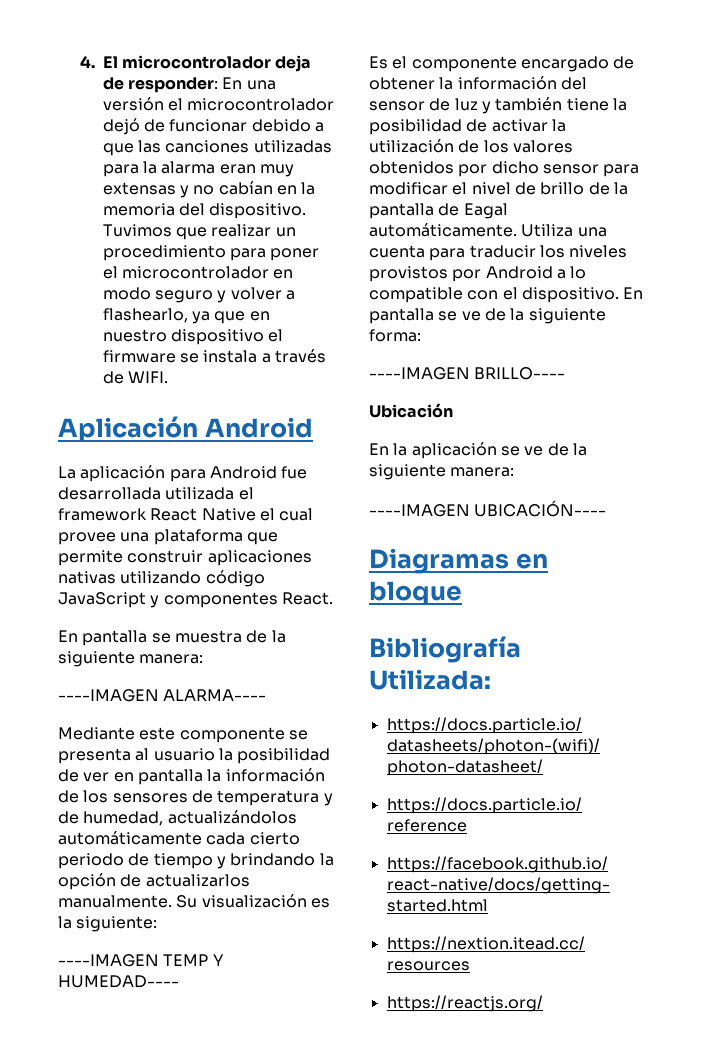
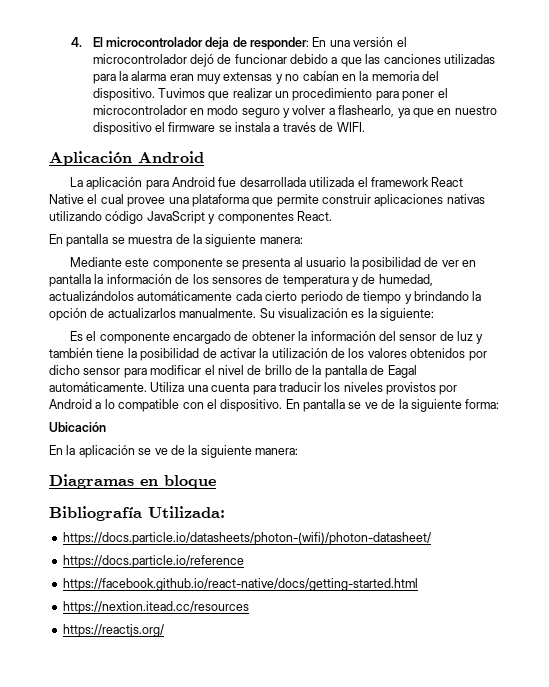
- ----IMAGEN ALARMA----
- ----IMAGEN TEMP Y HUMEDAD----
- ----IMAGEN BRILLO----
- ----IMAGEN UBICACIÓN----

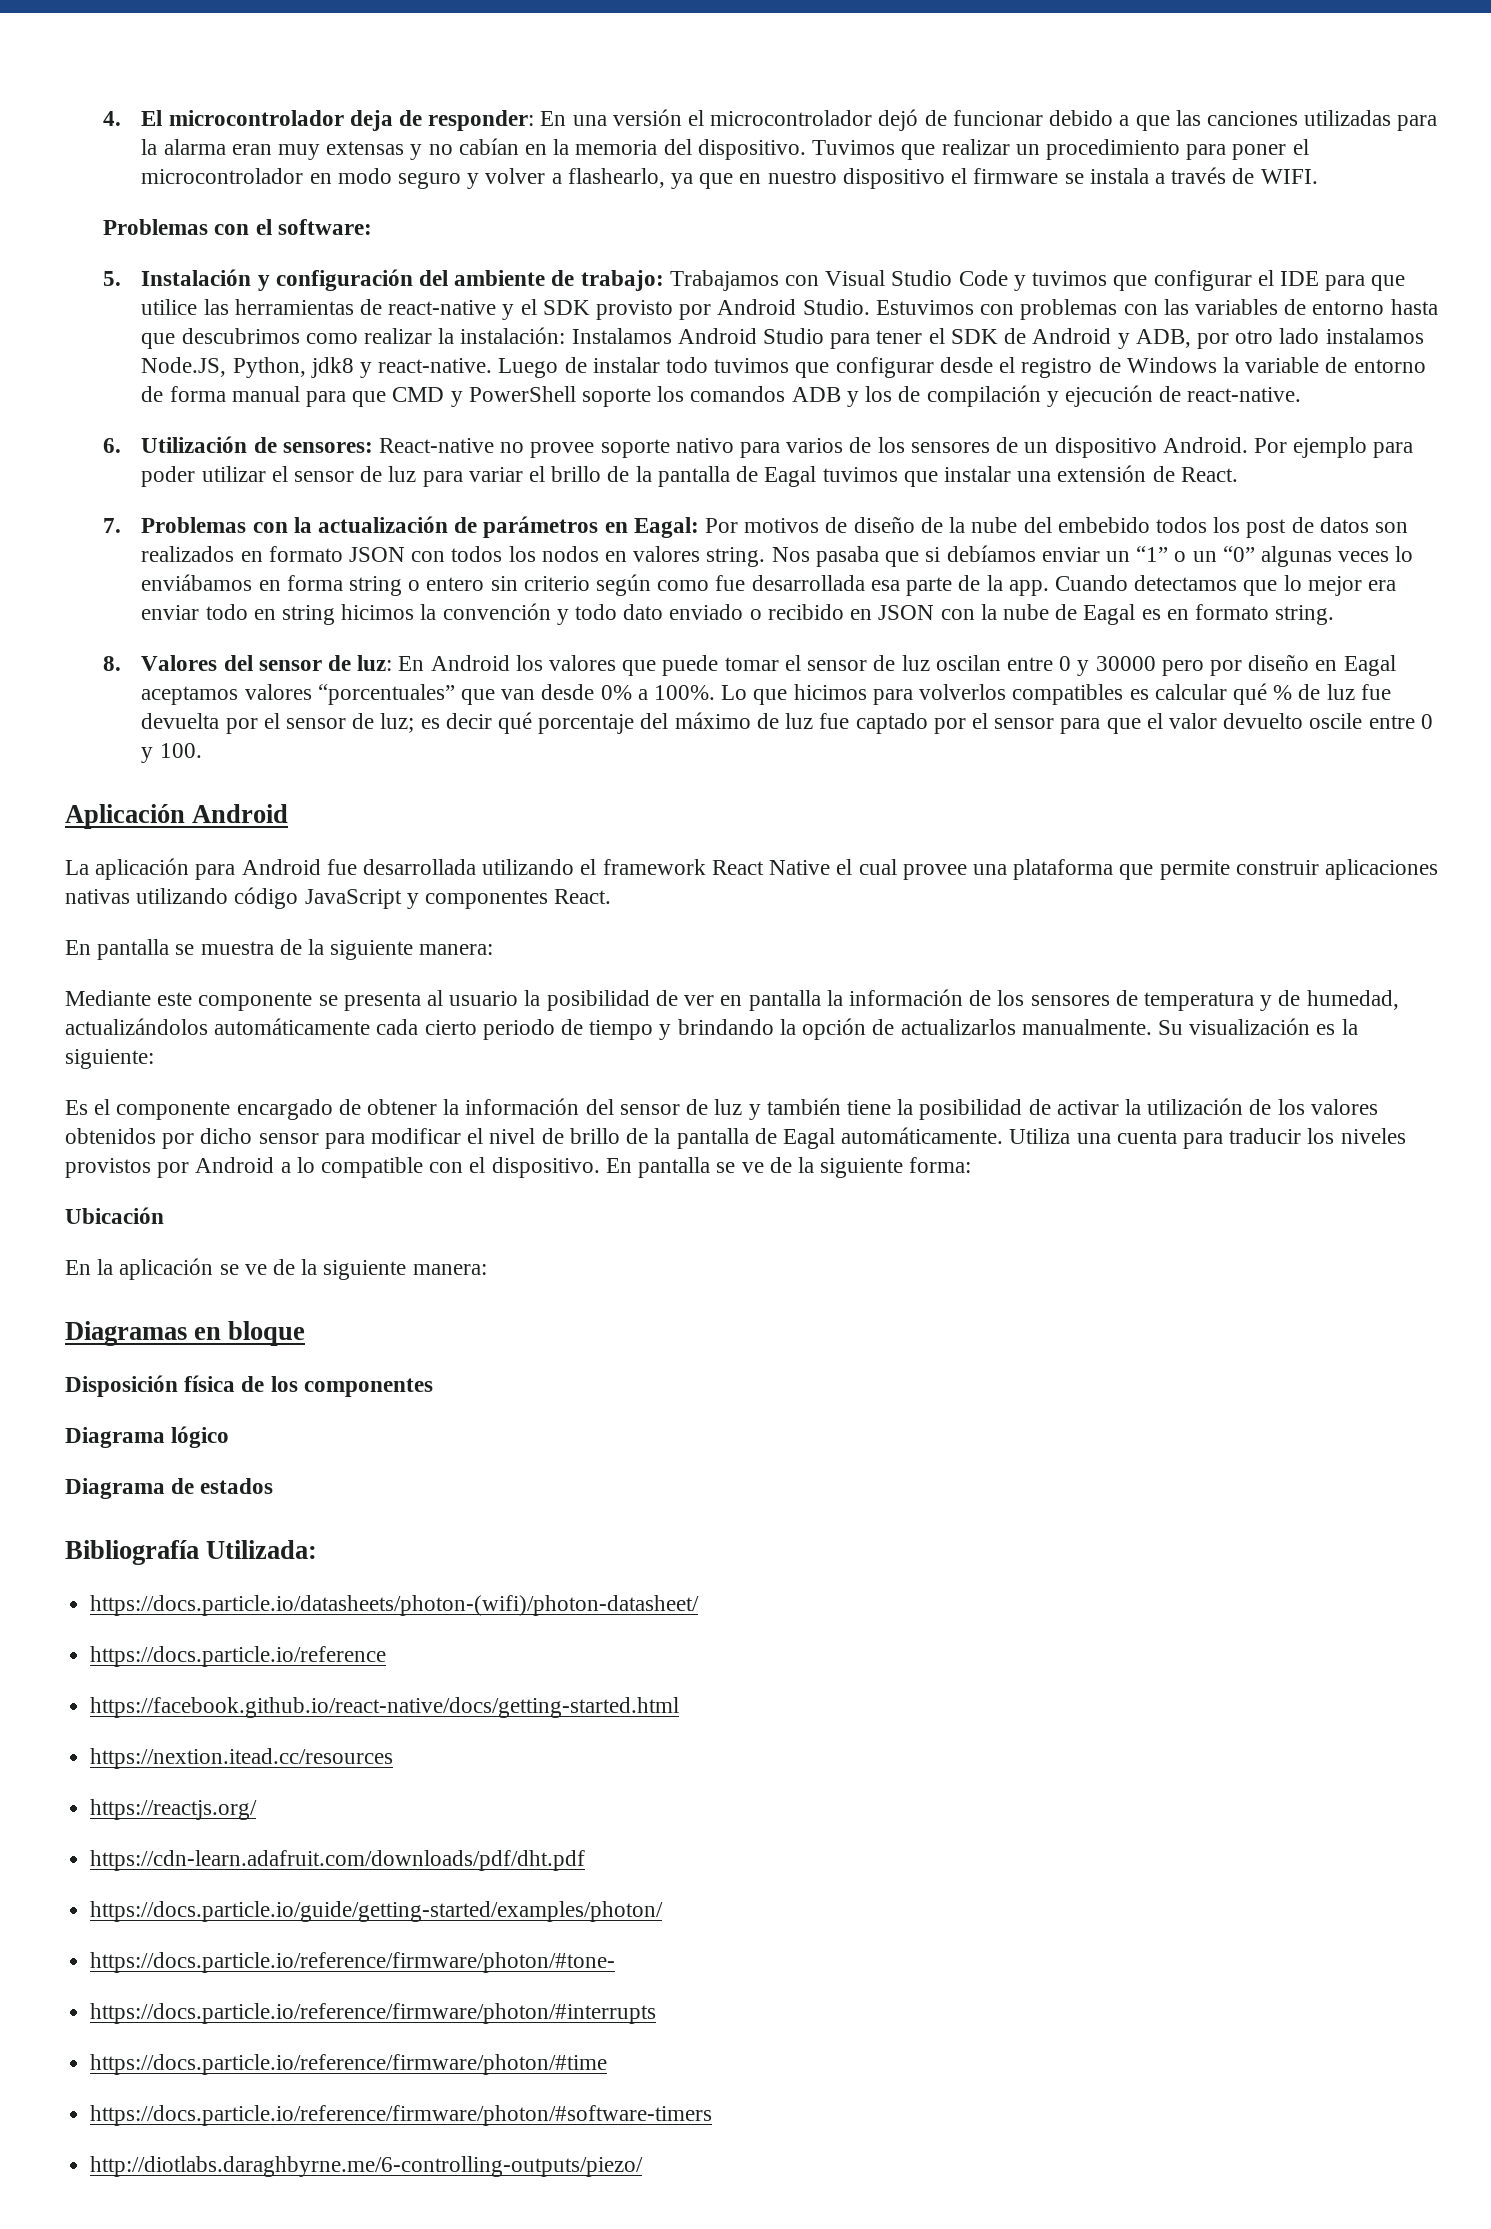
+ Problemas con el software:
+ 5. Instalación y configuración del ambiente de trabajo: Trabajamos con Visual Studio Code y tuvimos que configurar el IDE para que utilice las herramientas de react-native y el SDK provisto por Android Studio. Estuvimos con problemas con las variables de entorno hasta que descubrimos como realizar la instalación: Instalamos Android Studio para tener el SDK de Android y ADB, por otro lado instalamos Node.JS, Python, jdk8 y react-native. Luego de instalar todo tuvimos que configurar desde el registro de Windows la variable de entorno de forma manual para que CMD y PowerShell soporte los comandos ADB y los de compilación y ejecución de react-native.
+ 6. Utilización de sensores: React-native no provee soporte nativo para varios de los sensores de un dispositivo Android. Por ejemplo para poder utilizar el sensor de luz para variar el brillo de la pantalla de Eagal tuvimos que instalar una extensión de React.
+ 7. Problemas con la actualización de parámetros en Eagal: Por motivos de diseño de la nube del embebido todos los post de datos son realizados en formato JSON con todos los nodos en valores string. Nos pasaba que si debíamos enviar un “1” o un “0” algunas veces lo enviábamos en forma string o entero sin criterio según como fue desarrollada esa parte de la app. Cuando detectamos que lo mejor era enviar todo en string hicimos la convención y todo dato enviado o recibido en JSON con la nube de Eagal es en formato string.
+ 8. Valores del sensor de luz: En Android los valores que puede tomar el sensor de luz oscilan entre 0 y 30000 pero por diseño en Eagal aceptamos valores “porcentuales” que van desde 0% a 100%. Lo que hicimos para volverlos compatibles es calcular qué % de luz fue devuelta por el sensor de luz; es decir qué porcentaje del máximo de luz fue captado por el sensor para que el valor devuelto oscile entre 0 y 100.
- La aplicación para Android fue desarrollada utilizada el framework React Native el cual provee una plataforma que permite construir aplicaciones nativas utilizando código JavaScript y componentes React.
+ La aplicación para Android fue desarrollada utilizando el framework React Native el cual provee una plataforma que permite construir aplicaciones nativas utilizando código JavaScript y componentes React.
+ Disposición física de los componentes
+ Diagrama lógico
+ Diagrama de estados
+ https://cdn-learn.adafruit.com/downloads/pdf/dht.pdf
+ https://docs.particle.io/guide/getting-started/examples/photon/
+ https://docs.particle.io/reference/firmware/photon/#tone-
+ https://docs.particle.io/reference/firmware/photon/#interrupts
+ https://docs.particle.io/reference/firmware/photon/#time
+ https://docs.particle.io/reference/firmware/photon/#software-timers
+ http://diotlabs.daraghbyrne.me/6-controlling-outputs/piezo/

